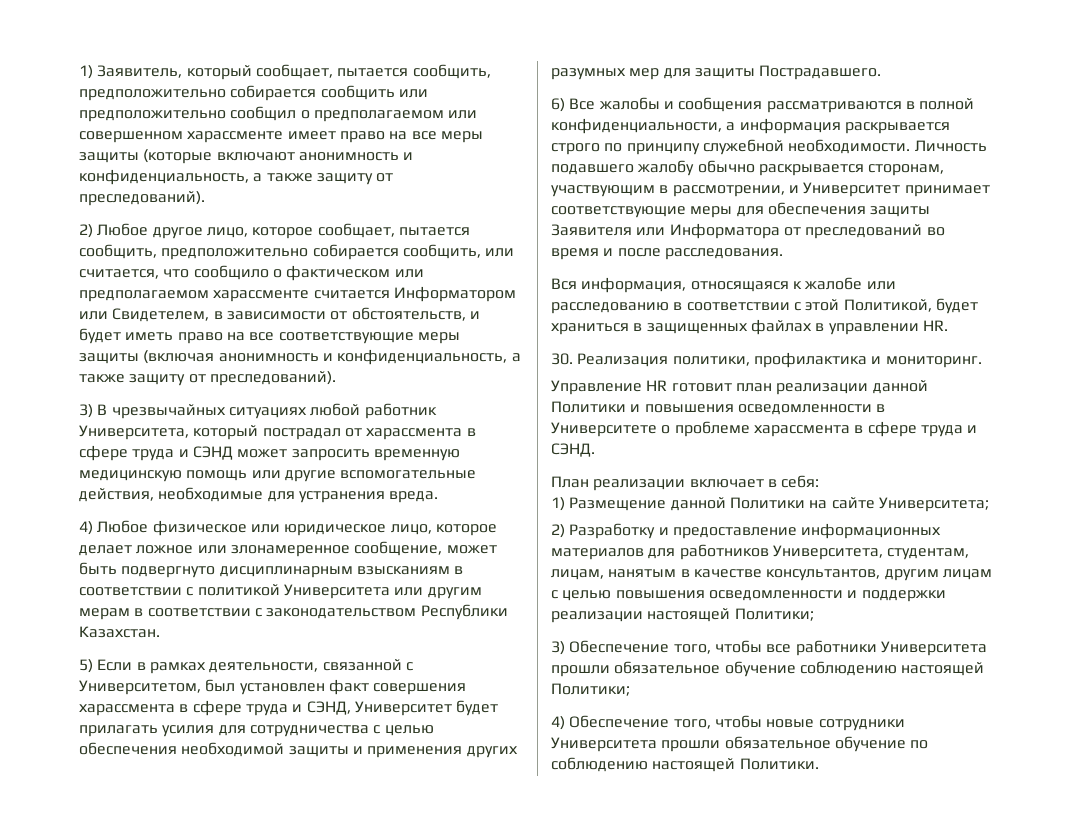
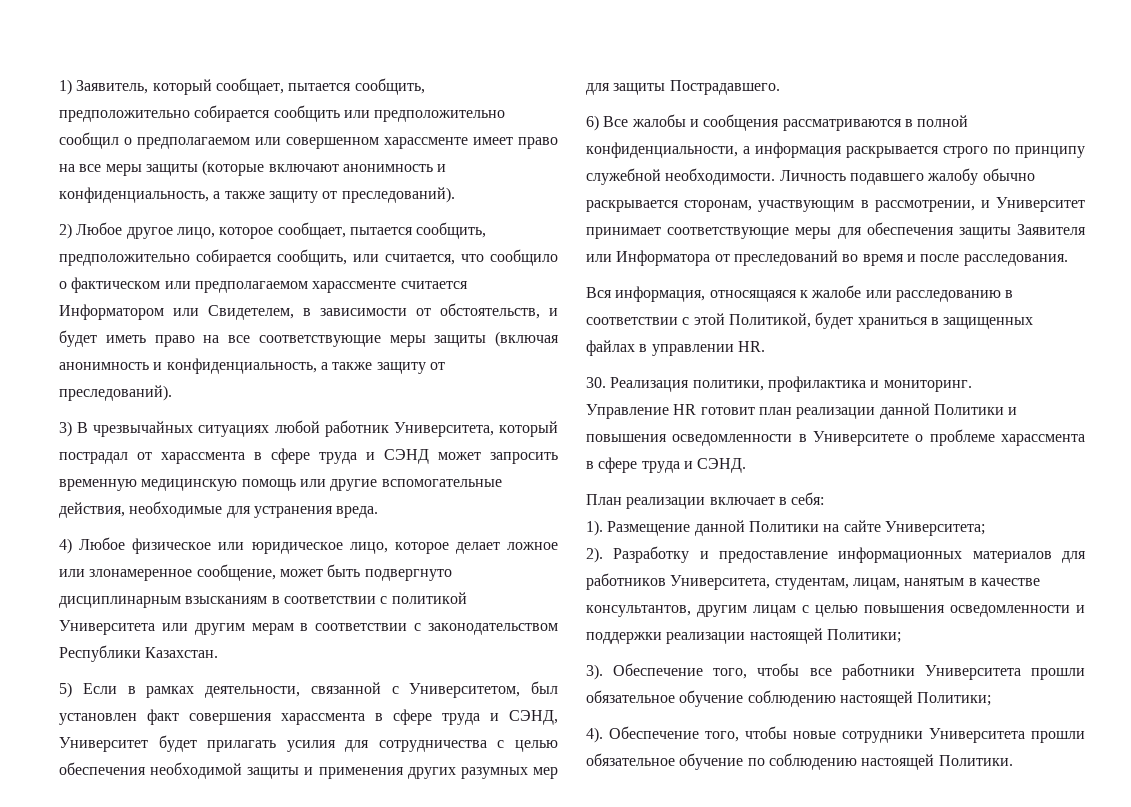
- 1) Размещение данной Политики на сайте Университета;
+ 1). Размещение данной Политики на сайте Университета;
- 2) Разработку и предоставление информационных материалов для работников Университета, студентам, лицам, нанятым в качестве консультантов, другим лицам с целью повышения осведомленности и поддержки реализации настоящей Политики;
+ 2). Разработку и предоставление информационных материалов для работников Университета, студентам, лицам, нанятым в качестве консультантов, другим лицам с целью повышения осведомленности и поддержки реализации настоящей Политики;
- 3) Обеспечение того, чтобы все работники Университета прошли обязательное обучение соблюдению настоящей Политики;
+ 3). Обеспечение того, чтобы все работники Университета прошли обязательное обучение соблюдению настоящей Политики;
- 4) Обеспечение того, чтобы новые сотрудники Университета прошли обязательное обучение по соблюдению настоящей Политики.
+ 4). Обеспечение того, чтобы новые сотрудники Университета прошли обязательное обучение по соблюдению настоящей Политики.

